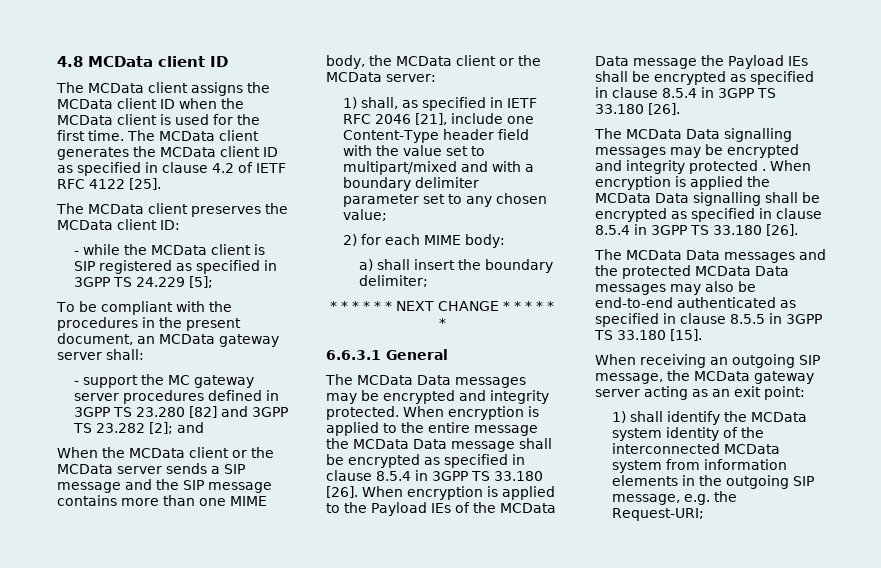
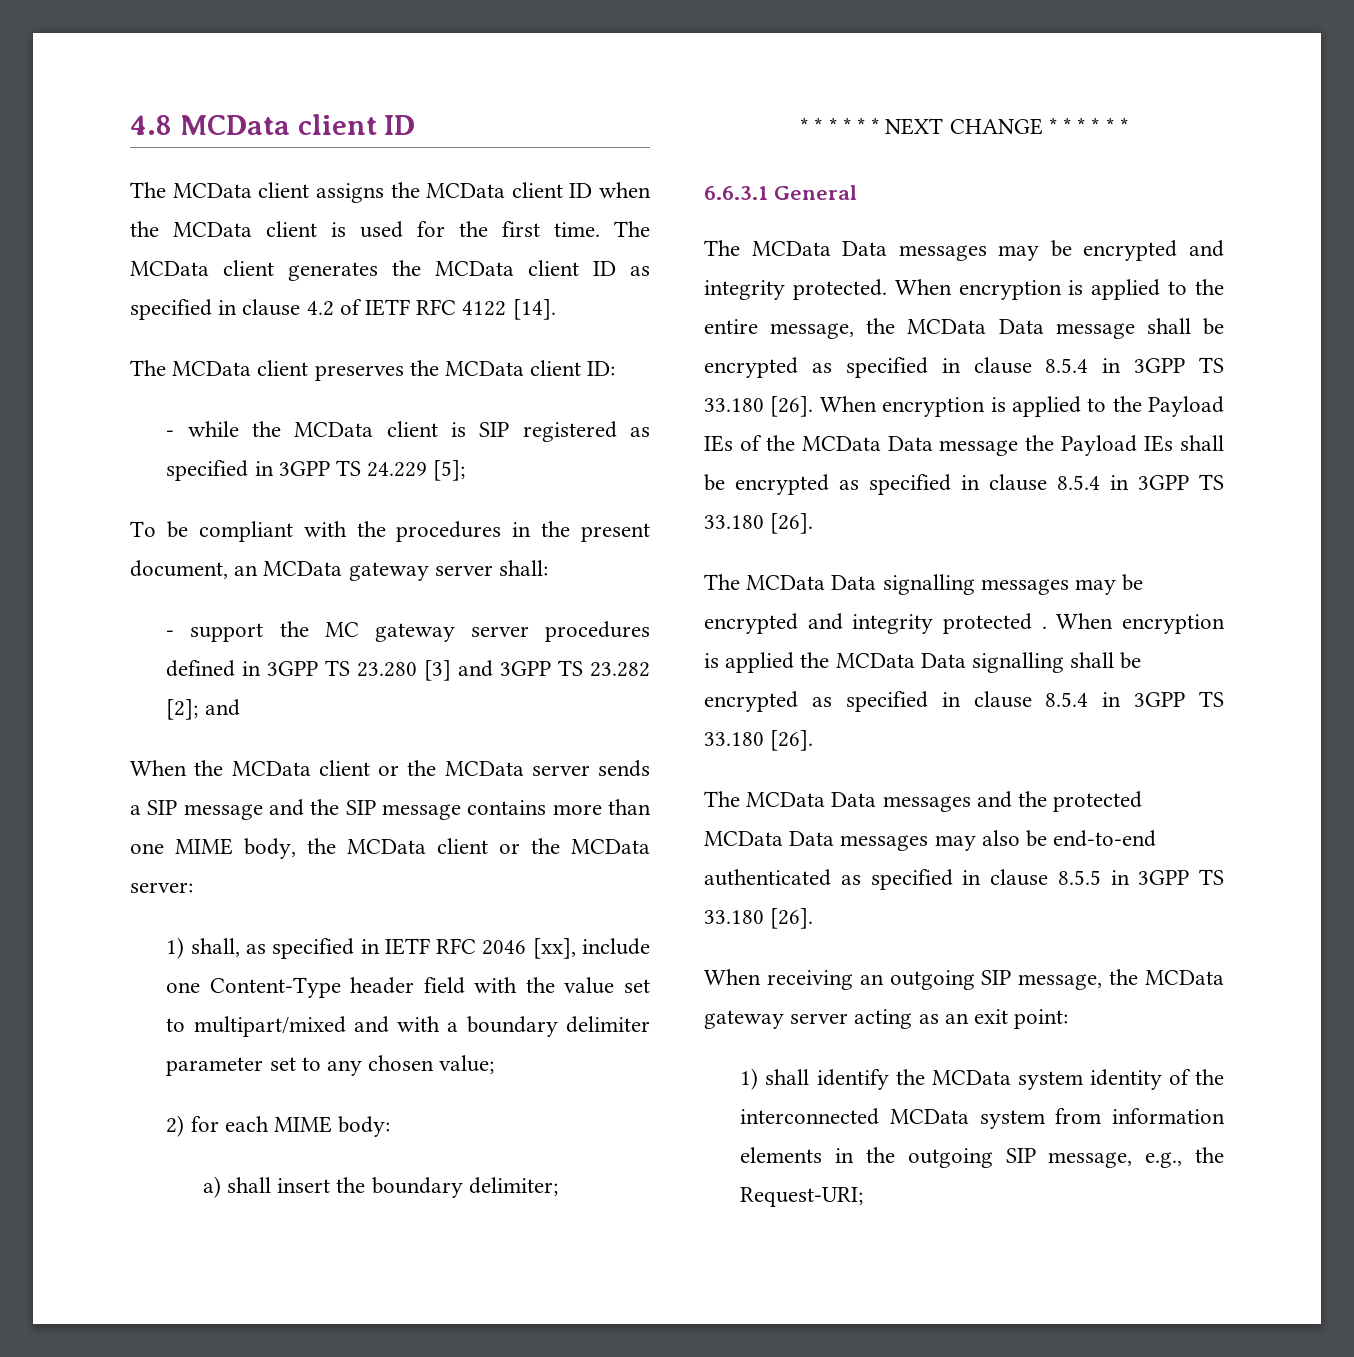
- The MCData client generates the MCData client ID as specified in clause 4.2 of IETF RFC 4122 [25].
+ The MCData client generates the MCData client ID as specified in clause 4.2 of IETF RFC 4122 [14].
- - support the MC gateway server procedures defined in 3GPP TS 23.280 [82] and 3GPP TS 23.282 [2]; and
+ - support the MC gateway server procedures defined in 3GPP TS 23.280 [3] and 3GPP TS 23.282 [2]; and
- 1) shall, as specified in IETF RFC 2046 [21], include one Content-Type header field with the value set to multipart/mixed and with a boundary delimiter parameter set to any chosen value;
+ 1) shall, as specified in IETF RFC 2046 [xx], include one Content-Type header field with the value set to multipart/mixed and with a boundary delimiter parameter set to any chosen value;
- When encryption is applied to the entire message the MCData Data message shall be encrypted as specified in clause 8.5.4 in 3GPP TS 33.180 [26].
+ When encryption is applied to the entire message, the MCData Data message shall be encrypted as specified in clause 8.5.4 in 3GPP TS 33.180 [26].
- The MCData Data messages and the protected MCData Data messages may also be end-to-end authenticated as specified in clause 8.5.5 in 3GPP TS 33.180 [15].
+ The MCData Data messages and the protected MCData Data messages may also be end-to-end authenticated as specified in clause 8.5.5 in 3GPP TS 33.180 [26].
- 1) shall identify the MCData system identity of the interconnected MCData system from information elements in the outgoing SIP message, e.g. the Request-URI;
+ 1) shall identify the MCData system identity of the interconnected MCData system from information elements in the outgoing SIP message, e.g., the Request-URI;

